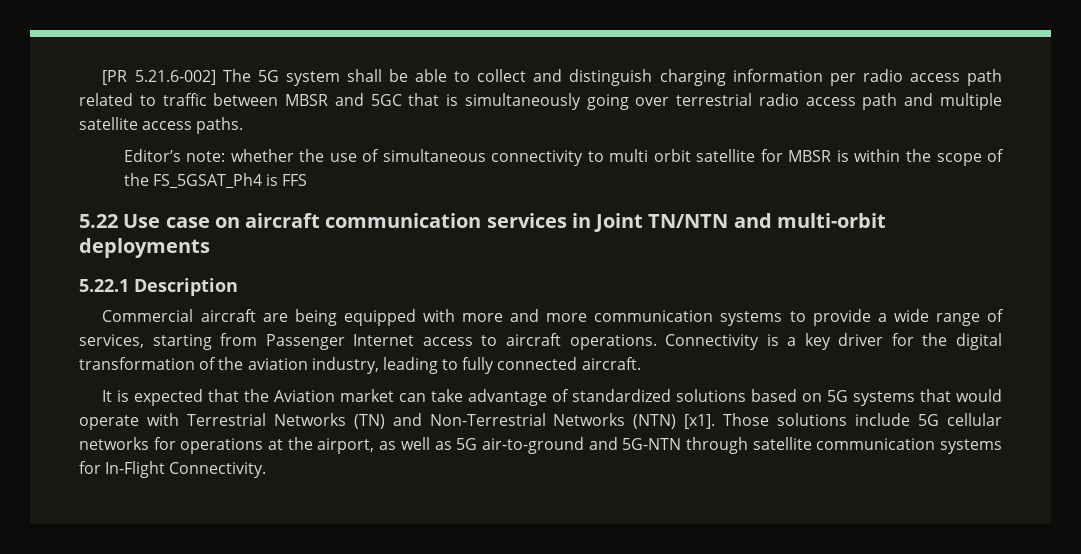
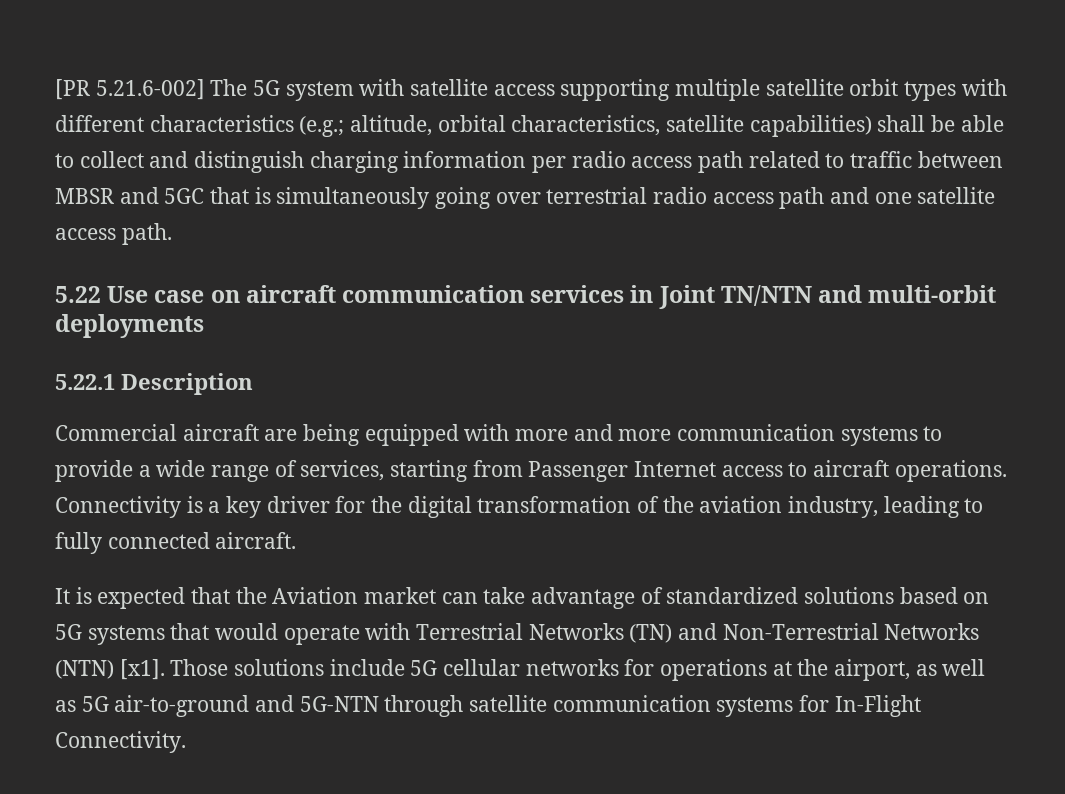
- [PR 5.21.6-002] The 5G system shall be able to collect and distinguish charging information per radio access path related to traffic between MBSR and 5GC that is simultaneously going over terrestrial radio access path and multiple satellite access paths.
- Editor’s note: whether the use of simultaneous connectivity to multi orbit satellite for MBSR is within the scope of the FS_5GSAT_Ph4 is FFS
+ [PR 5.21.6-002] The 5G system with satellite access supporting multiple satellite orbit types with different characteristics (e.g.; altitude, orbital characteristics, satellite capabilities) shall be able to collect and distinguish charging information per radio access path related to traffic between MBSR and 5GC that is simultaneously going over terrestrial radio access path and one satellite access path.

